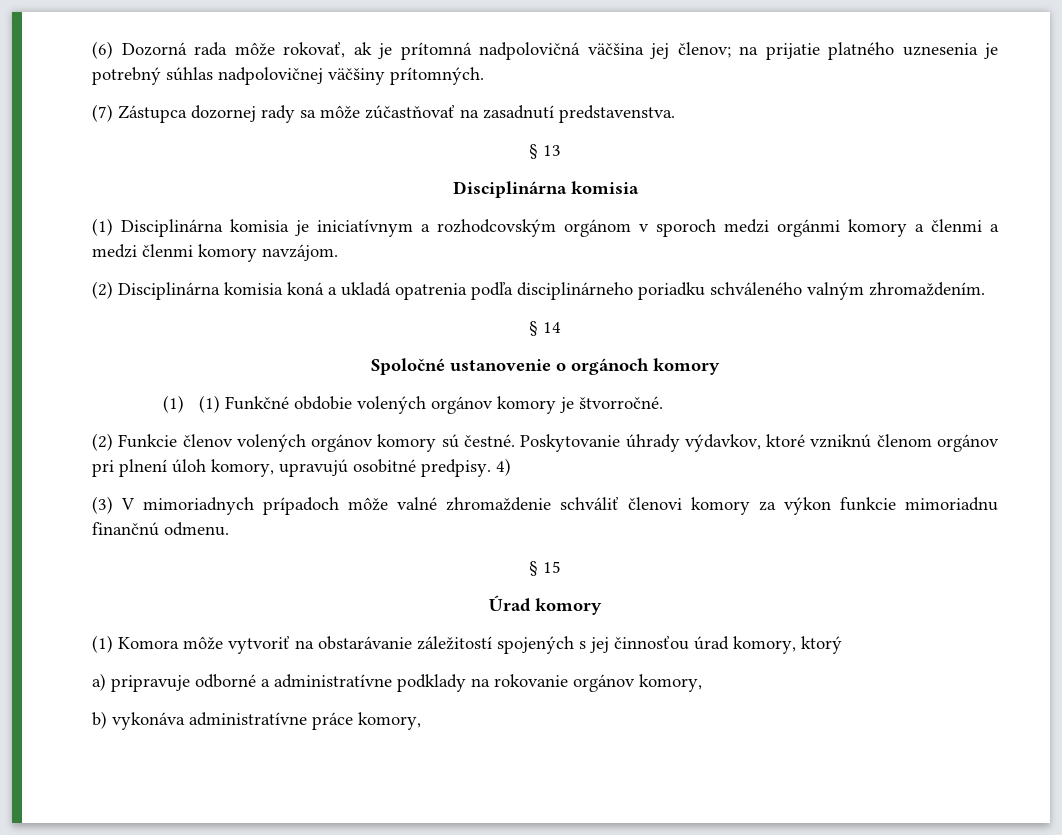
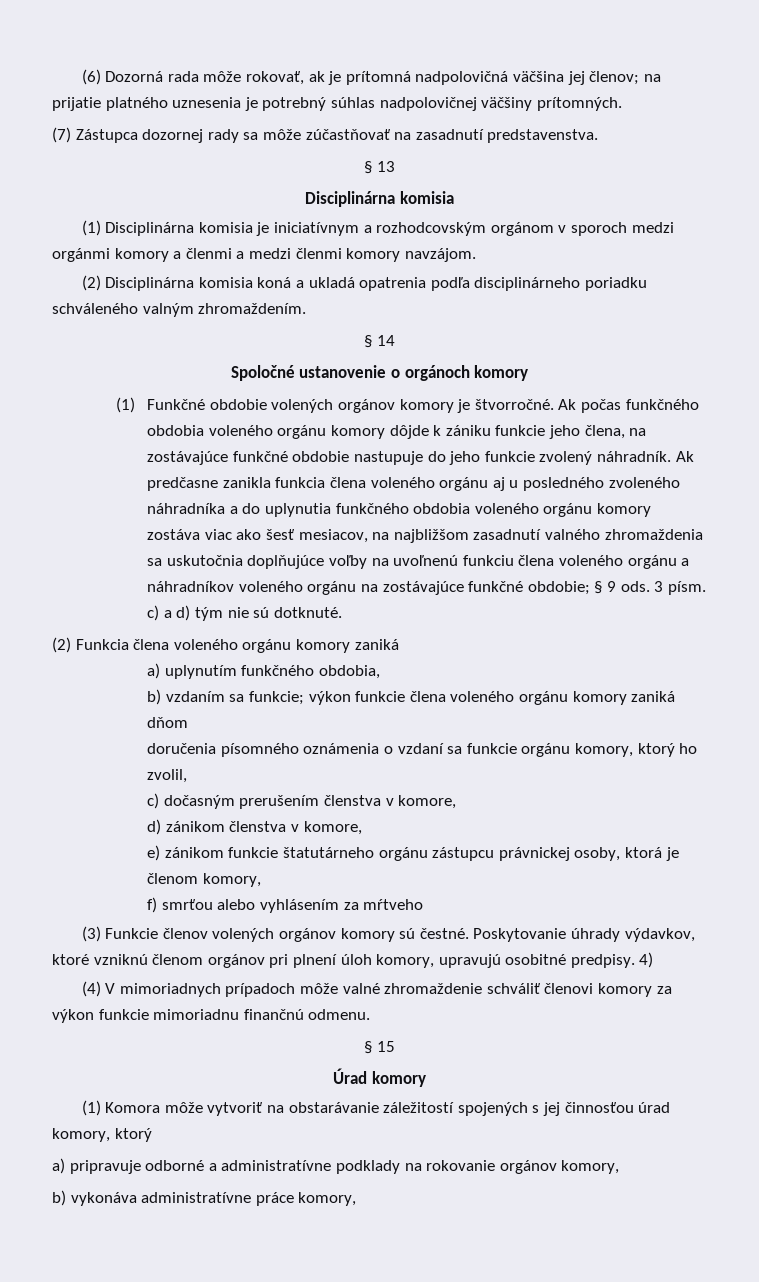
- (1) (1) Funkčné obdobie volených orgánov komory je štvorročné.
- (2) Funkcie členov volených orgánov komory sú čestné.
+ (1) Funkčné obdobie volených orgánov komory je štvorročné. Ak počas funkčného obdobia voleného orgánu komory dôjde k zániku funkcie jeho člena, na zostávajúce funkčné obdobie nastupuje do jeho funkcie zvolený náhradník. Ak predčasne zanikla funkcia člena voleného orgánu aj u posledného zvoleného náhradníka a do uplynutia funkčného obdobia voleného orgánu komory zostáva viac ako šesť mesiacov, na najbližšom zasadnutí valného zhromaždenia sa uskutočnia doplňujúce voľby na uvoľnenú funkciu člena voleného orgánu a náhradníkov voleného orgánu na zostávajúce funkčné obdobie; § 9 ods. 3 písm. c) a d) tým nie sú dotknuté.
+ (2) Funkcia člena voleného orgánu komory zaniká
+ a) uplynutím funkčného obdobia,
+ b) vzdaním sa funkcie; výkon funkcie člena voleného orgánu komory zaniká dňom
+ doručenia písomného oznámenia o vzdaní sa funkcie orgánu komory, ktorý ho zvolil,
+ c) dočasným prerušením členstva v komore,
+ d) zánikom členstva v komore,
+ e) zánikom funkcie štatutárneho orgánu zástupcu právnickej osoby, ktorá je členom komory,
+ f) smrťou alebo vyhlásením za mŕtveho
+ (3) Funkcie členov volených orgánov komory sú čestné.
- (3) V mimoriadnych prípadoch môže valné zhromaždenie schváliť členovi komory za výkon funkcie mimoriadnu finančnú odmenu.
+ (4) V mimoriadnych prípadoch môže valné zhromaždenie schváliť členovi komory za výkon funkcie mimoriadnu finančnú odmenu.

